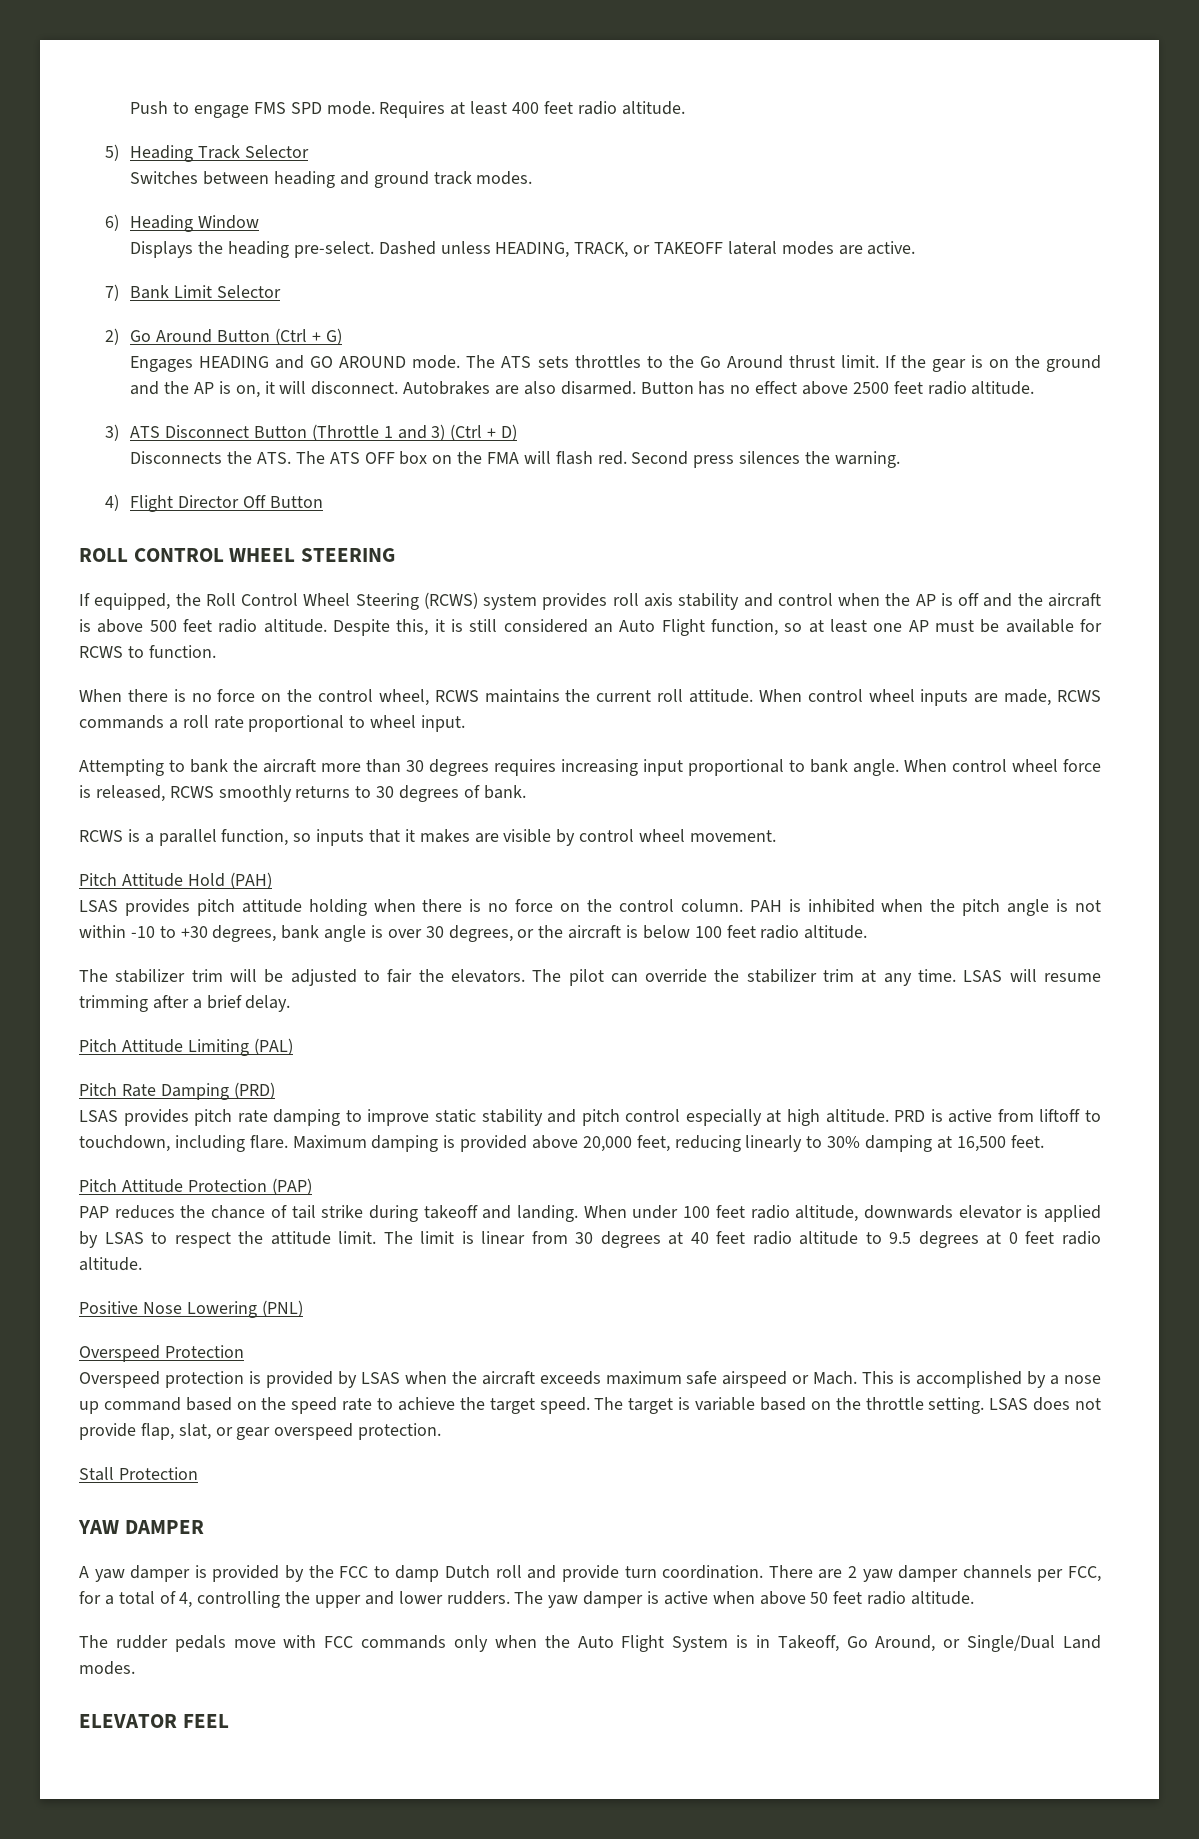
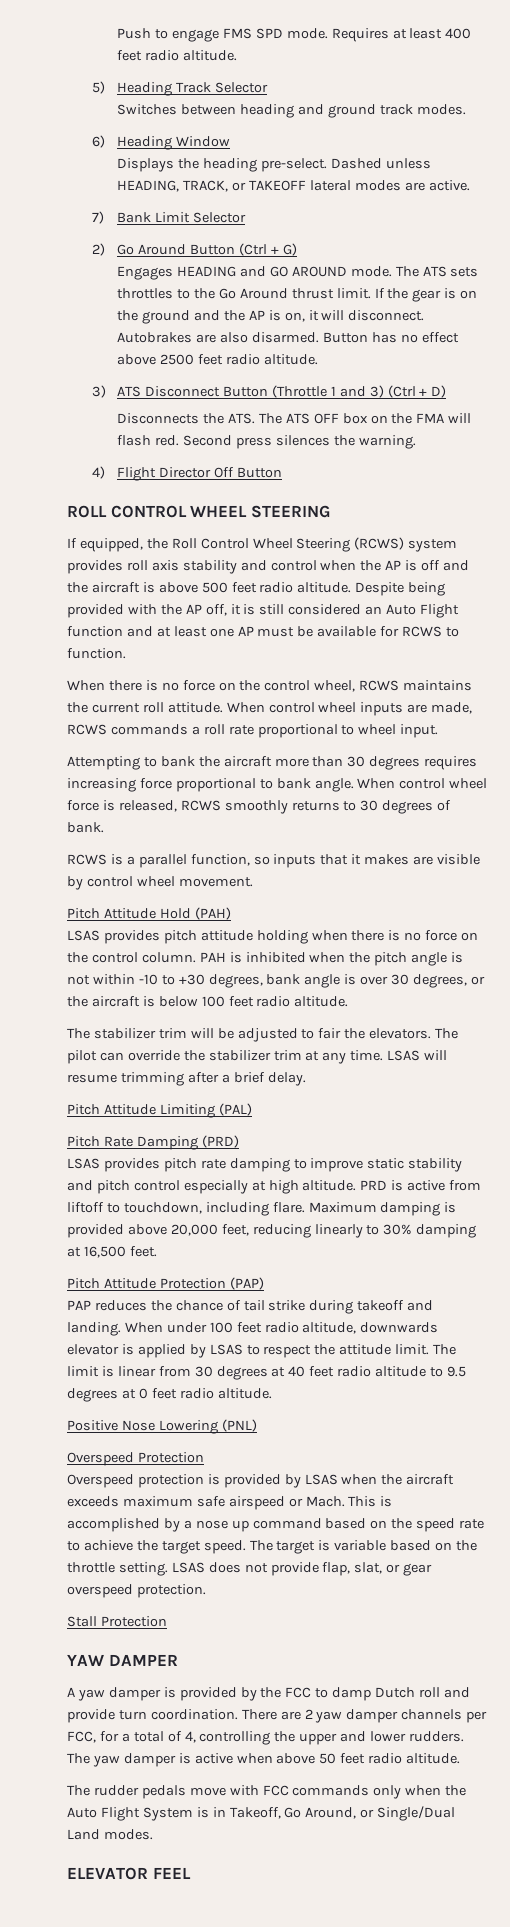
- Despite this, it is still considered an Auto Flight function, so at least one AP must be available for RCWS to function.
+ Despite being provided with the AP off, it is still considered an Auto Flight function and at least one AP must be available for RCWS to function.
- Attempting to bank the aircraft more than 30 degrees requires increasing input proportional to bank angle.
+ Attempting to bank the aircraft more than 30 degrees requires increasing force proportional to bank angle.

